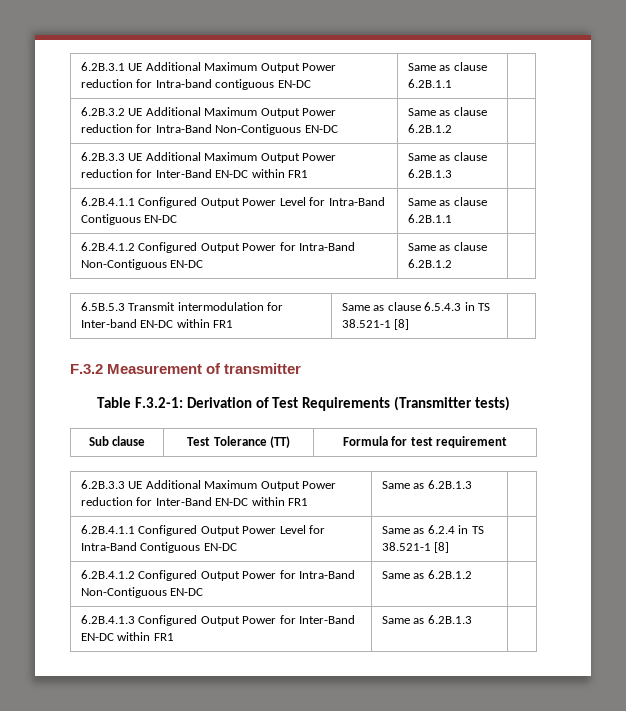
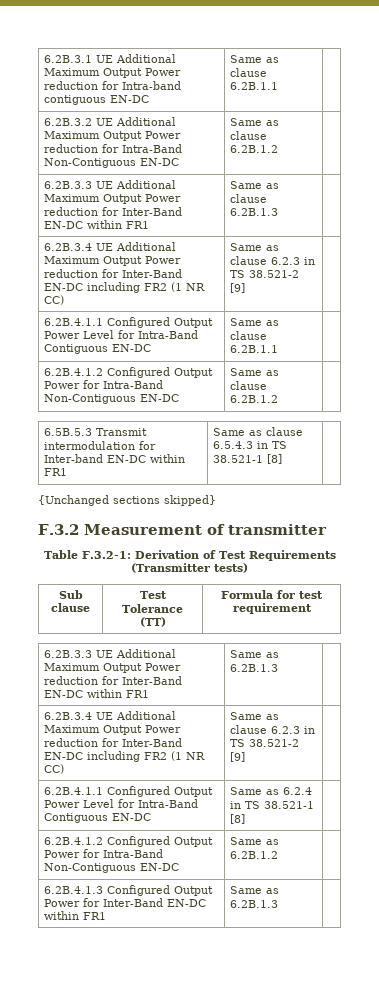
  6.2B.3.3 UE Additional Maximum Output Power reduction for Inter-Band EN-DC within FR1 | Same as clause 6.2B.1.3 |
+ 6.2B.3.4 UE Additional Maximum Output Power reduction for Inter-Band EN-DC including FR2 (1 NR CC) | Same as clause 6.2.3 in TS 38.521-2 [9] |
+ {Unchanged sections skipped}
  6.2B.3.3 UE Additional Maximum Output Power reduction for Inter-Band EN-DC within FR1 | Same as 6.2B.1.3 |
+ 6.2B.3.4 UE Additional Maximum Output Power reduction for Inter-Band EN-DC including FR2 (1 NR CC) | Same as clause 6.2.3 in TS 38.521-2 [9] |

